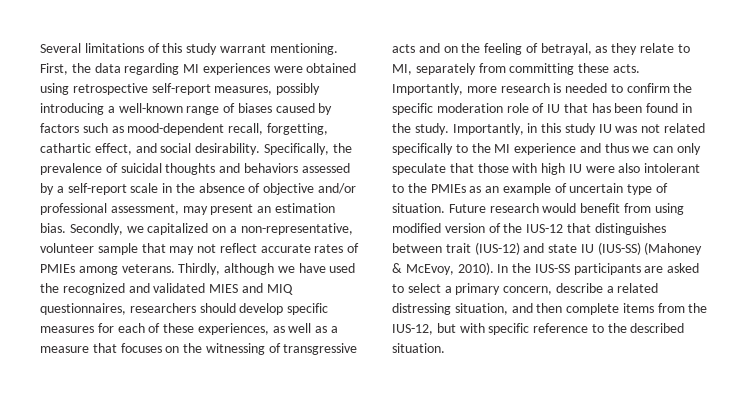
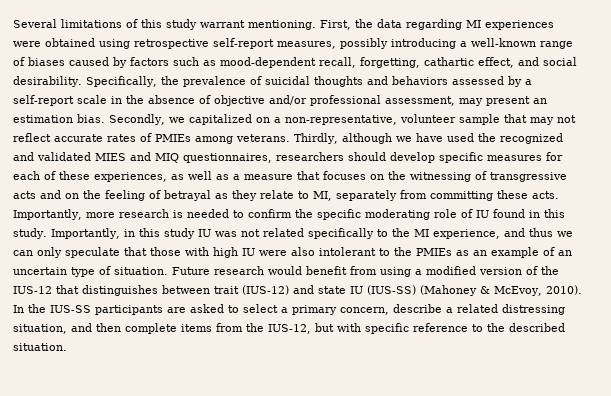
- Thirdly, although we have used the recognized and validated MIES and MIQ questionnaires, researchers should develop specific measures for each of these experiences, as well as a measure that focuses on the witnessing of transgressive acts and on the feeling of betrayal, as they relate to MI, separately from committing these acts.
+ Thirdly, although we have used the recognized and validated MIES and MIQ questionnaires, researchers should develop specific measures for each of these experiences, as well as a measure that focuses on the witnessing of transgressive acts and on the feeling of betrayal as they relate to MI, separately from committing these acts.
- Importantly, more research is needed to confirm the specific moderation role of IU that has been found in the study.
+ Importantly, more research is needed to confirm the specific moderating role of IU found in this study.
- Importantly, in this study IU was not related specifically to the MI experience and thus we can only speculate that those with high IU were also intolerant to the PMIEs as an example of uncertain type of situation.
+ Importantly, in this study IU was not related specifically to the MI experience, and thus we can only speculate that those with high IU were also intolerant to the PMIEs as an example of an uncertain type of situation.
- Future research would benefit from using modified version of the IUS-12 that distinguishes between trait (IUS-12) and state IU (IUS-SS) (Mahoney & McEvoy, 2010).
+ Future research would benefit from using a modified version of the IUS-12 that distinguishes between trait (IUS-12) and state IU (IUS-SS) (Mahoney & McEvoy, 2010).

